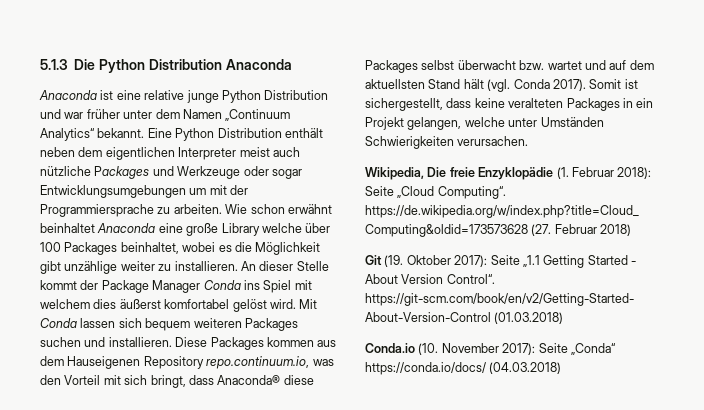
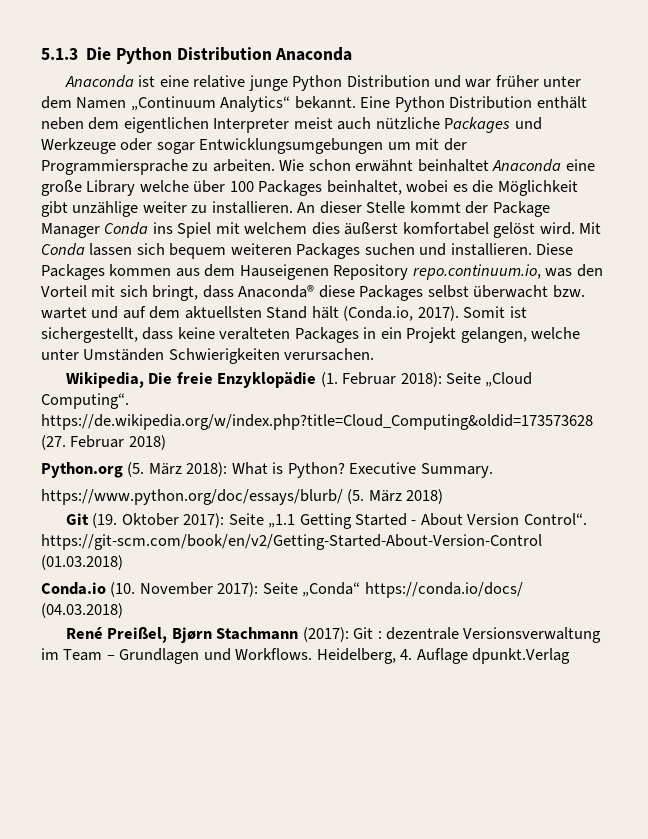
- Diese Packages kommen aus dem Hauseigenen Repository repo.continuum.io, was den Vorteil mit sich bringt, dass Anaconda® diese Packages selbst überwacht bzw. wartet und auf dem aktuellsten Stand hält (vgl. Conda 2017).
+ Diese Packages kommen aus dem Hauseigenen Repository repo.continuum.io, was den Vorteil mit sich bringt, dass Anaconda® diese Packages selbst überwacht bzw. wartet und auf dem aktuellsten Stand hält (Conda.io, 2017).
+ Python.org (5. März 2018): What is Python? Executive Summary.
+ https://www.python.org/doc/essays/blurb/ (5. März 2018)
+ René Preißel, Bjørn Stachmann (2017): Git : dezentrale Versionsverwaltung im Team – Grundlagen und Workflows. Heidelberg, 4. Auflage dpunkt.Verlag

